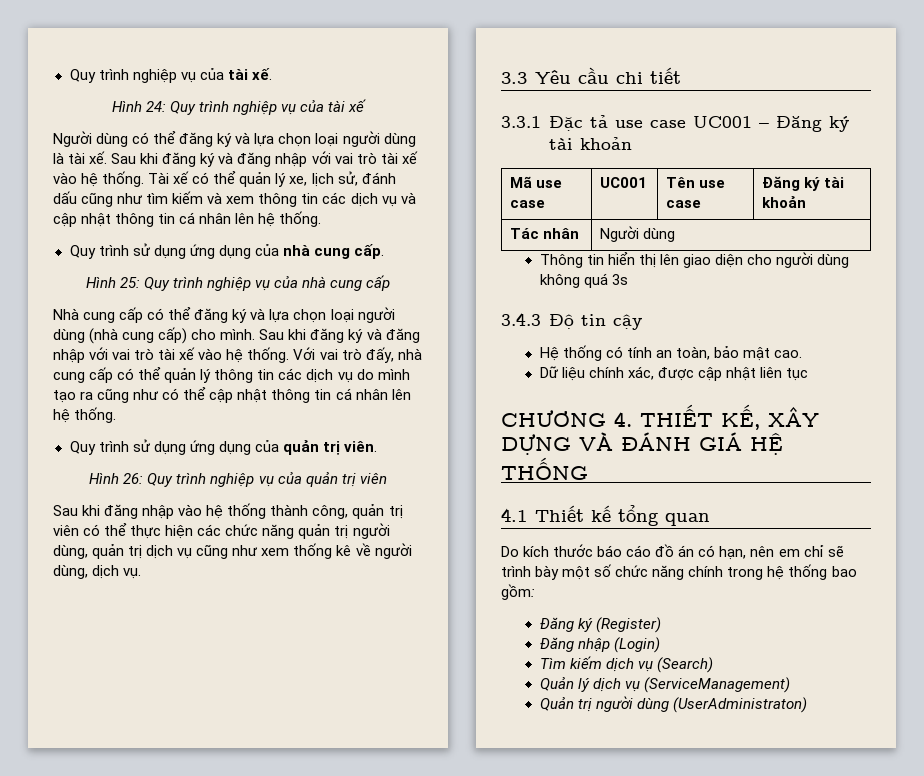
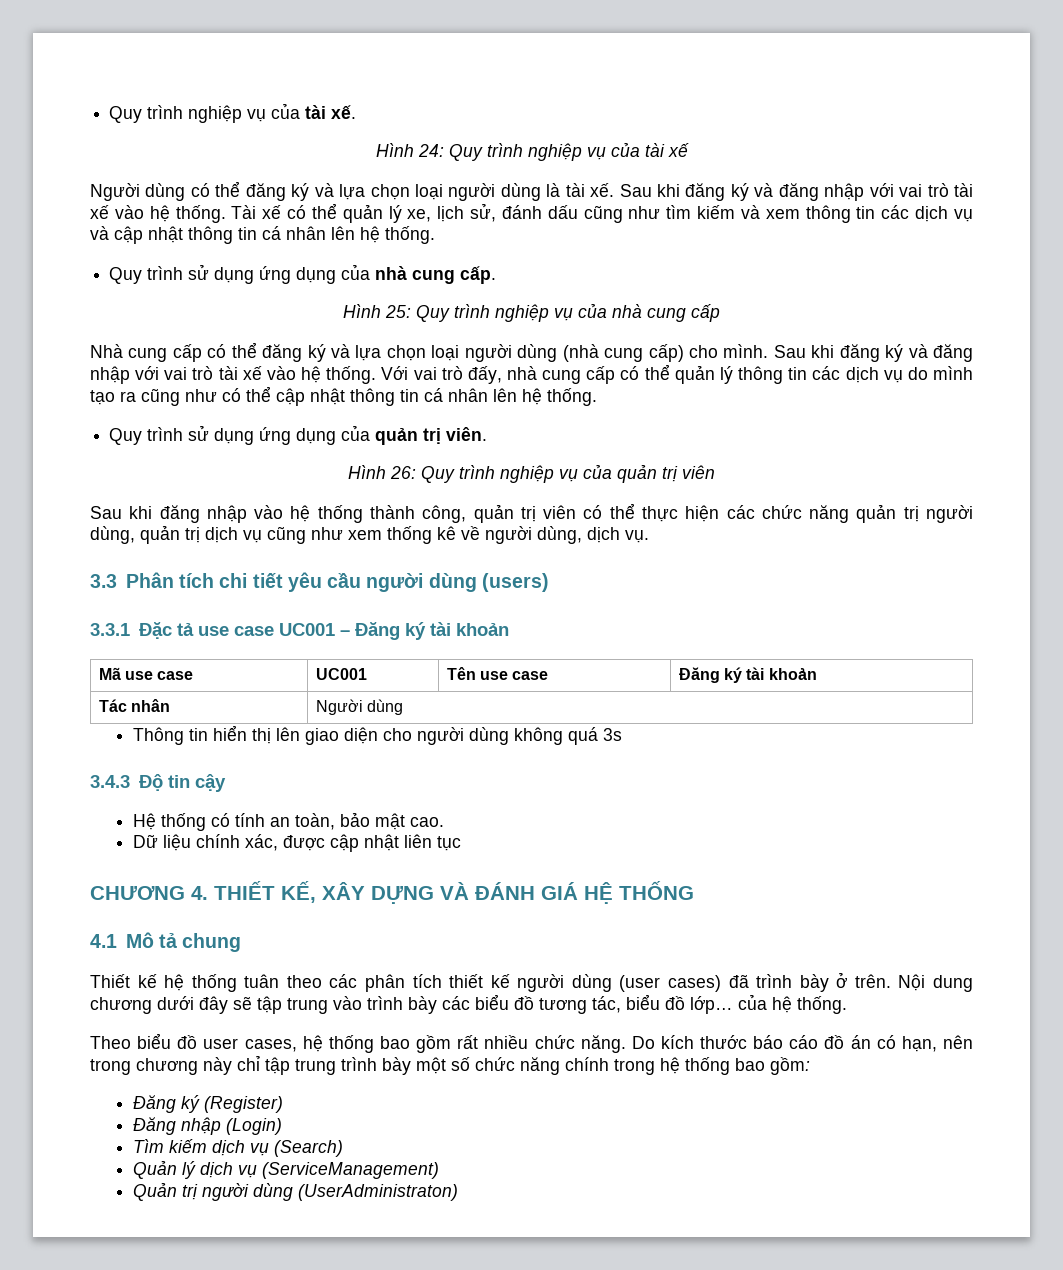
- 3.3 Yêu cầu chi tiết
+ 3.3 Phân tích chi tiết yêu cầu người dùng (users)
- 4.1 Thiết kế tổng quan
- Do kích thước báo cáo đồ án có hạn, nên em chỉ sẽ trình bày một số chức năng chính trong hệ thống bao gồm:
+ 4.1 Mô tả chung
+ Thiết kế hệ thống tuân theo các phân tích thiết kế người dùng (user cases) đã trình bày ở trên. Nội dung chương dưới đây sẽ tập trung vào trình bày các biểu đồ tương tác, biểu đồ lớp… của hệ thống.
+ Theo biểu đồ user cases, hệ thống bao gồm rất nhiều chức năng. Do kích thước báo cáo đồ án có hạn, nên trong chương này chỉ tập trung trình bày một số chức năng chính trong hệ thống bao gồm:

